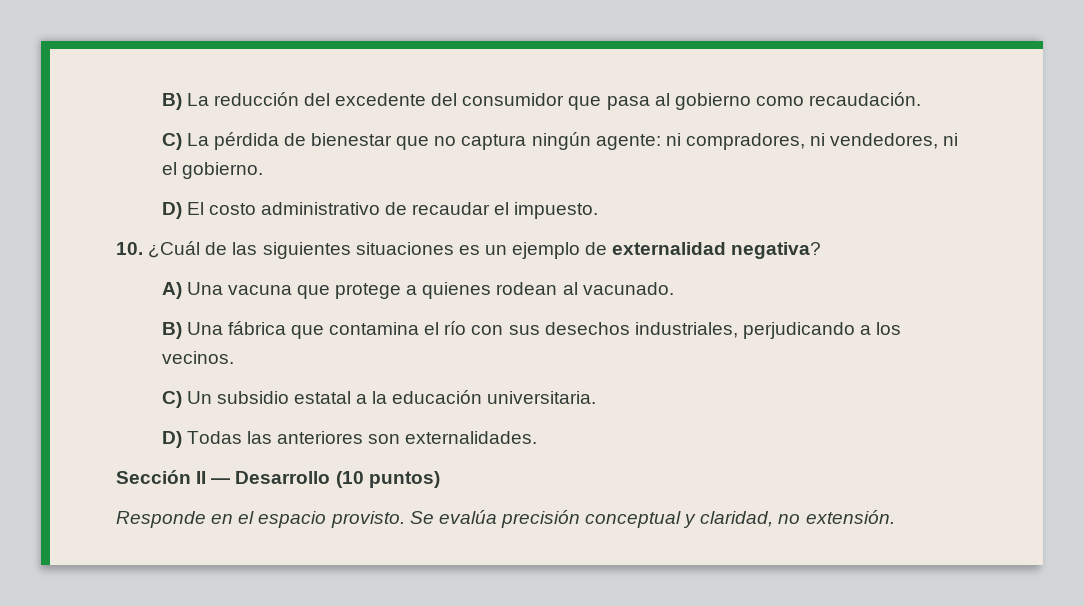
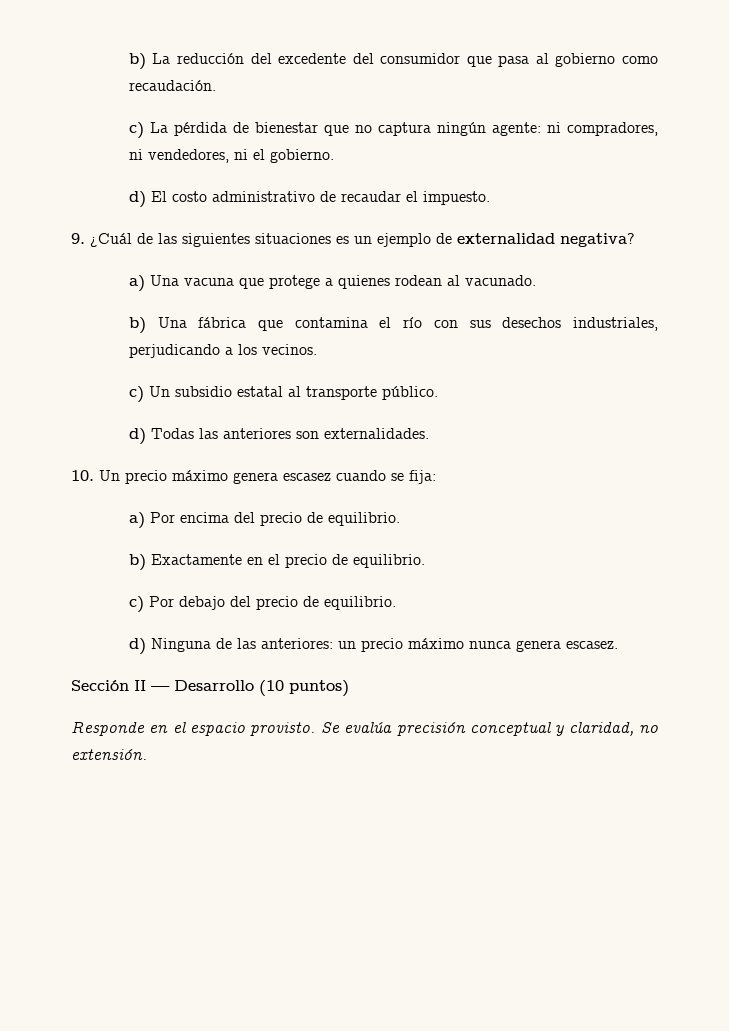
- B) La reducción del excedente del consumidor que pasa al gobierno como recaudación.
+ b) La reducción del excedente del consumidor que pasa al gobierno como recaudación.
- C) La pérdida de bienestar que no captura ningún agente: ni compradores, ni vendedores, ni el gobierno.
+ c) La pérdida de bienestar que no captura ningún agente: ni compradores, ni vendedores, ni el gobierno.
- D) El costo administrativo de recaudar el impuesto.
+ d) El costo administrativo de recaudar el impuesto.
- 10. ¿Cuál de las siguientes situaciones es un ejemplo de externalidad negativa?
+ 9. ¿Cuál de las siguientes situaciones es un ejemplo de externalidad negativa?
- A) Una vacuna que protege a quienes rodean al vacunado.
+ a) Una vacuna que protege a quienes rodean al vacunado.
- B) Una fábrica que contamina el río con sus desechos industriales, perjudicando a los vecinos.
+ b) Una fábrica que contamina el río con sus desechos industriales, perjudicando a los vecinos.
- C) Un subsidio estatal a la educación universitaria.
- D) Todas las anteriores son externalidades.
+ c) Un subsidio estatal al transporte público.
+ d) Todas las anteriores son externalidades.
+ 10. Un precio máximo genera escasez cuando se fija:
+ a) Por encima del precio de equilibrio.
+ b) Exactamente en el precio de equilibrio.
+ c) Por debajo del precio de equilibrio.
+ d) Ninguna de las anteriores: un precio máximo nunca genera escasez.

